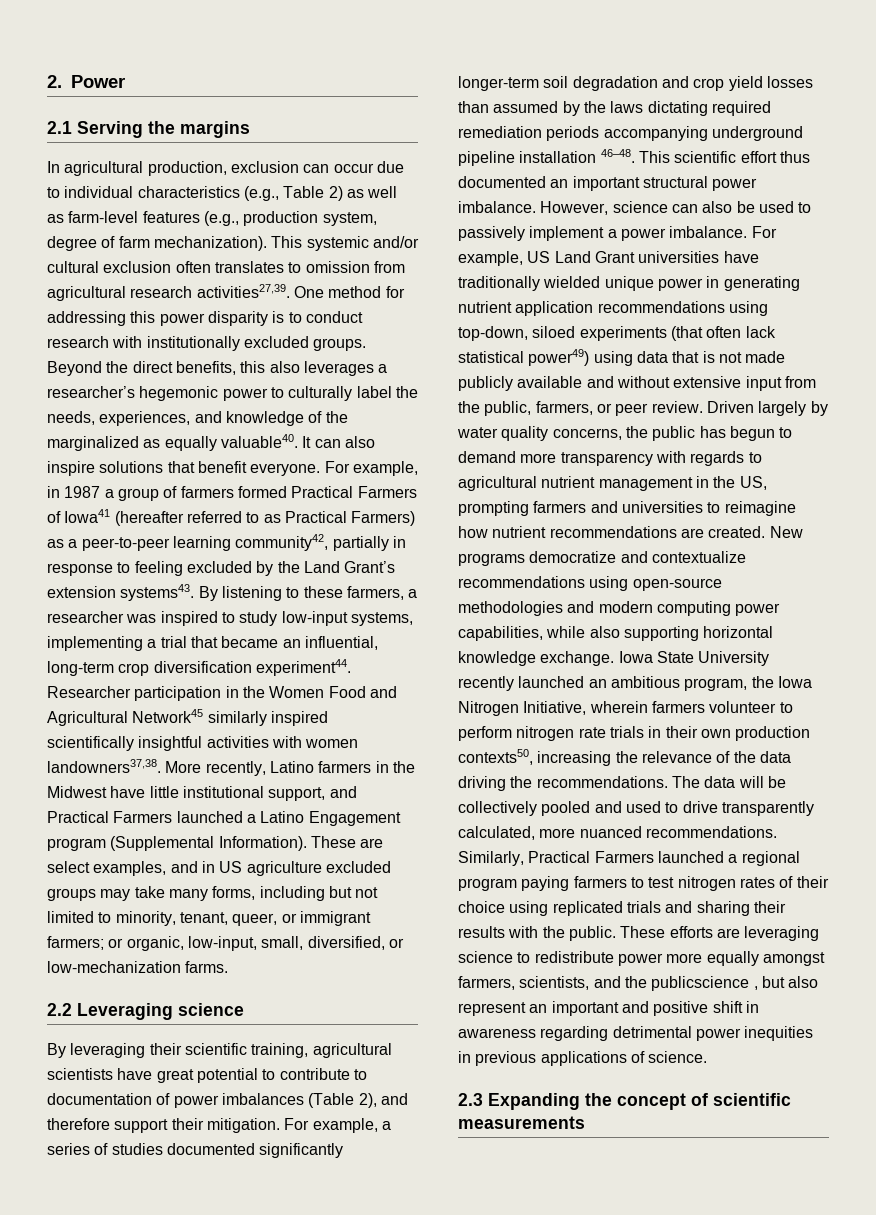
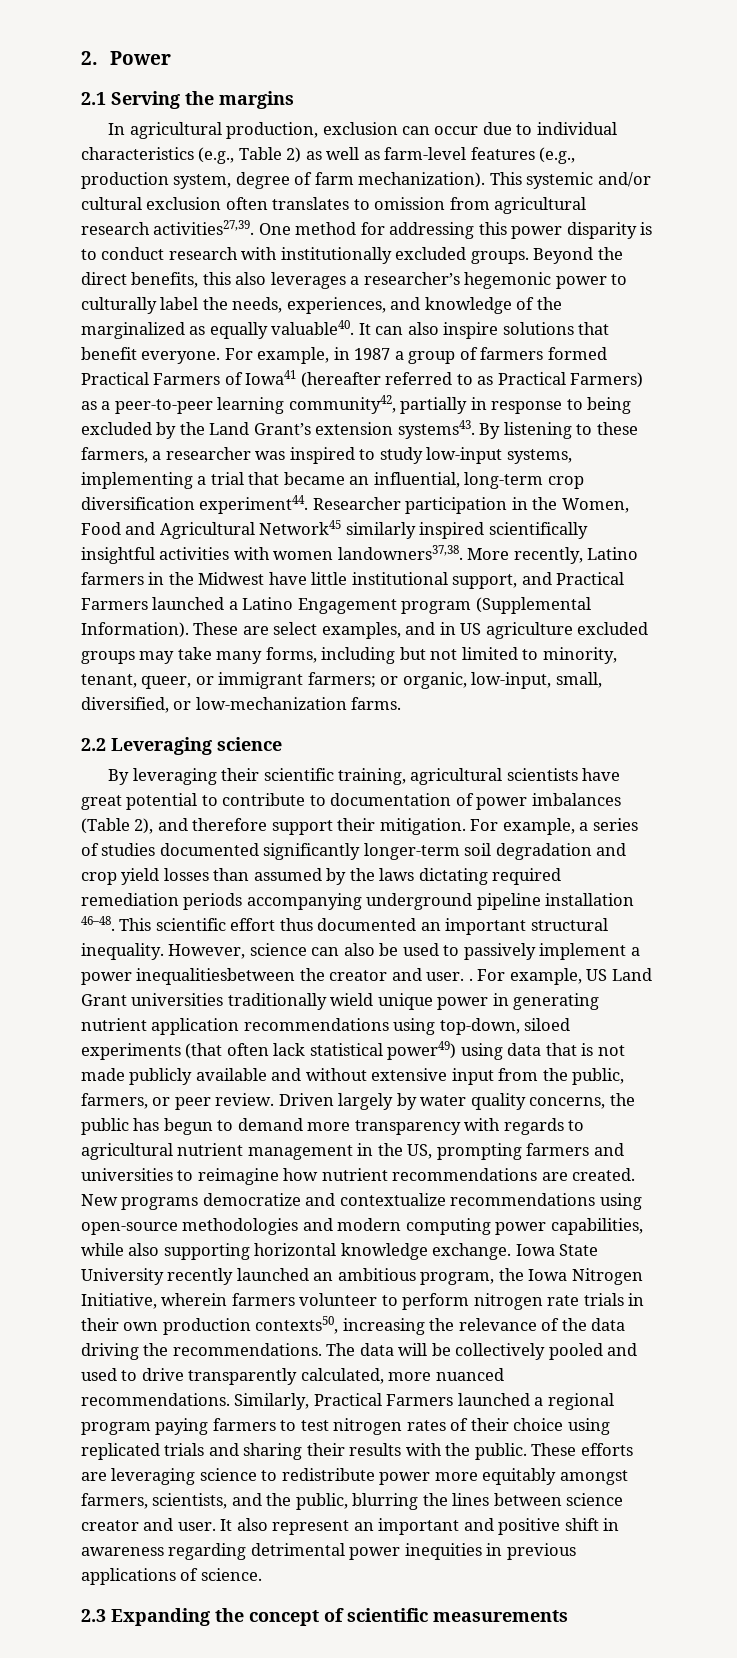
- For example, in 1987 a group of farmers formed Practical Farmers of Iowa41 (hereafter referred to as Practical Farmers) as a peer-to-peer learning community42, partially in response to feeling excluded by the Land Grant’s extension systems43.
+ For example, in 1987 a group of farmers formed Practical Farmers of Iowa41 (hereafter referred to as Practical Farmers) as a peer-to-peer learning community42, partially in response to being excluded by the Land Grant’s extension systems43.
- Researcher participation in the Women Food and Agricultural Network45 similarly inspired scientifically insightful activities with women landowners37,38.
+ Researcher participation in the Women, Food and Agricultural Network45 similarly inspired scientifically insightful activities with women landowners37,38.
- This scientific effort thus documented an important structural power imbalance.
+ This scientific effort thus documented an important structural inequality.
- However, science can also be used to passively implement a power imbalance.
+ However, science can also be used to passively implement a power inequalitiesbetween the creator and user. .
- For example, US Land Grant universities have traditionally wielded unique power in generating nutrient application recommendations using top-down, siloed experiments (that often lack statistical power49) using data that is not made publicly available and without extensive input from the public, farmers, or peer review.
+ For example, US Land Grant universities traditionally wield unique power in generating nutrient application recommendations using top-down, siloed experiments (that often lack statistical power49) using data that is not made publicly available and without extensive input from the public, farmers, or peer review.
- These efforts are leveraging science to redistribute power more equally amongst farmers, scientists, and the publicscience , but also represent an important and positive shift in awareness regarding detrimental power inequities in previous applications of science.
+ These efforts are leveraging science to redistribute power more equitably amongst farmers, scientists, and the public, blurring the lines between science creator and user. It also represent an important and positive shift in awareness regarding detrimental power inequities in previous applications of science.

